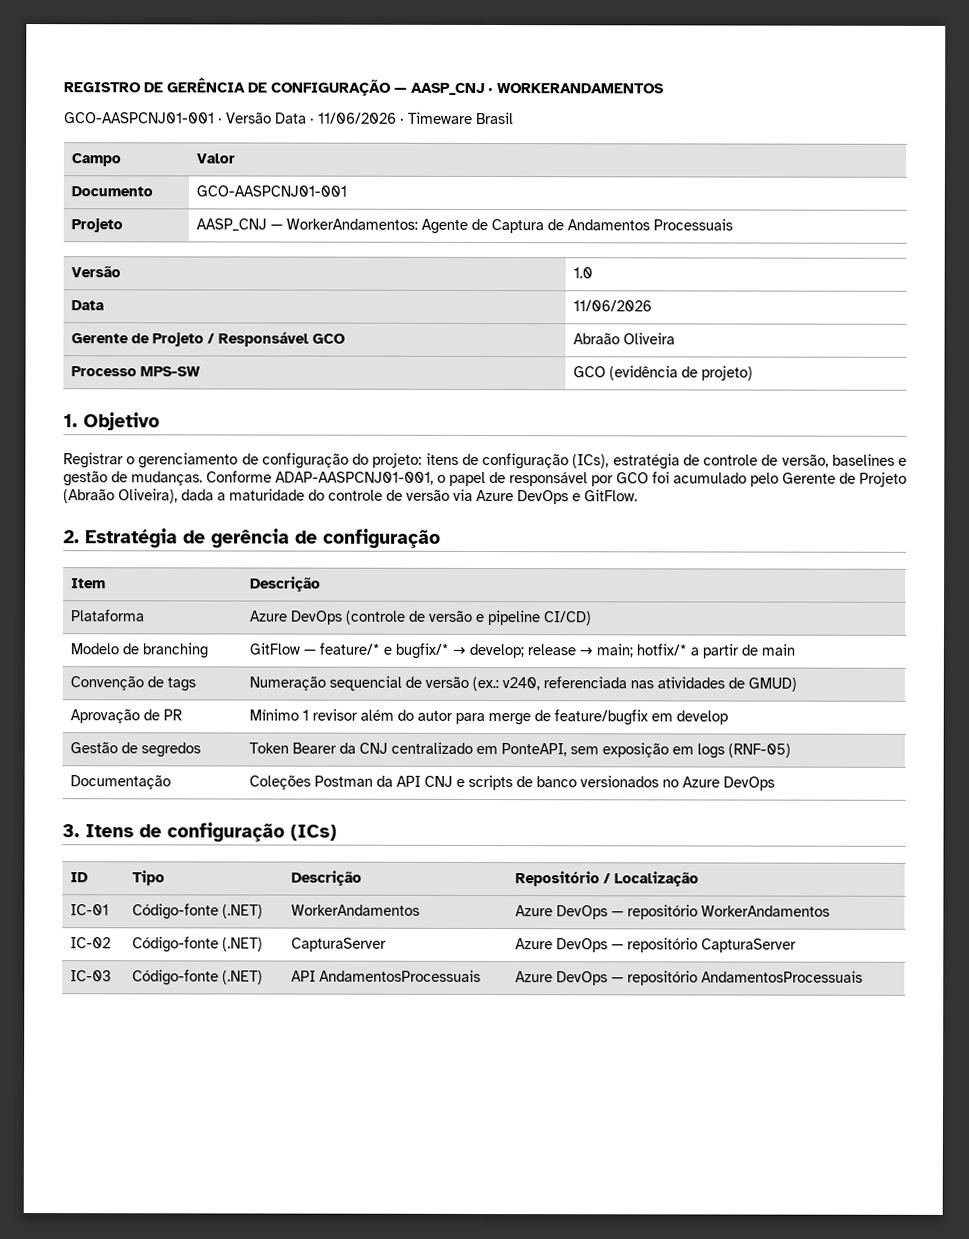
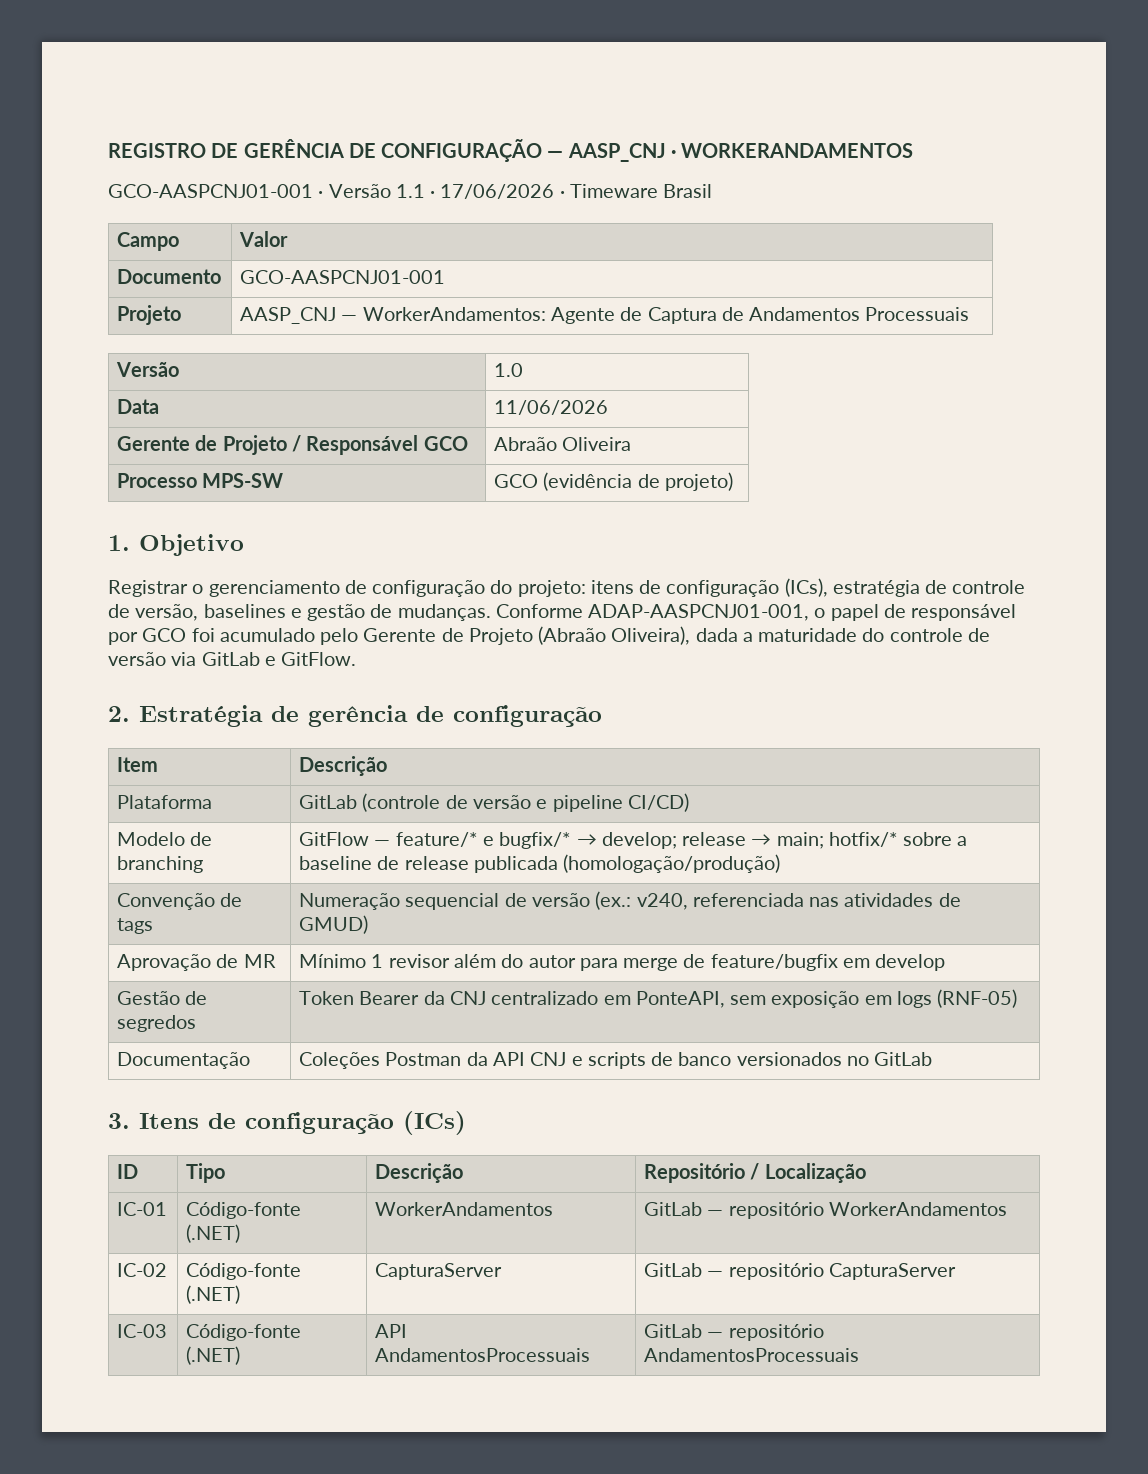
- GCO-AASPCNJ01-001 · Versão Data · 11/06/2026 · Timeware Brasil
+ GCO-AASPCNJ01-001 · Versão 1.1 · 17/06/2026 · Timeware Brasil
- Conforme ADAP-AASPCNJ01-001, o papel de responsável por GCO foi acumulado pelo Gerente de Projeto (Abraão Oliveira), dada a maturidade do controle de versão via Azure DevOps e GitFlow.
+ Conforme ADAP-AASPCNJ01-001, o papel de responsável por GCO foi acumulado pelo Gerente de Projeto (Abraão Oliveira), dada a maturidade do controle de versão via GitLab e GitFlow.
- Plataforma | Azure DevOps (controle de versão e pipeline CI/CD)
+ Plataforma | GitLab (controle de versão e pipeline CI/CD)
- Modelo de branching | GitFlow — feature/* e bugfix/* → develop; release → main; hotfix/* a partir de main
+ Modelo de branching | GitFlow — feature/* e bugfix/* → develop; release → main; hotfix/* sobre a baseline de release publicada (homologação/produção)
- Aprovação de PR | Mínimo 1 revisor além do autor para merge de feature/bugfix em develop
+ Aprovação de MR | Mínimo 1 revisor além do autor para merge de feature/bugfix em develop
- Documentação | Coleções Postman da API CNJ e scripts de banco versionados no Azure DevOps
+ Documentação | Coleções Postman da API CNJ e scripts de banco versionados no GitLab
- IC-01 | Código-fonte (.NET) | WorkerAndamentos | Azure DevOps — repositório WorkerAndamentos
+ IC-01 | Código-fonte (.NET) | WorkerAndamentos | GitLab — repositório WorkerAndamentos
- IC-02 | Código-fonte (.NET) | CapturaServer | Azure DevOps — repositório CapturaServer
+ IC-02 | Código-fonte (.NET) | CapturaServer | GitLab — repositório CapturaServer
- IC-03 | Código-fonte (.NET) | API AndamentosProcessuais | Azure DevOps — repositório AndamentosProcessuais
+ IC-03 | Código-fonte (.NET) | API AndamentosProcessuais | GitLab — repositório AndamentosProcessuais

